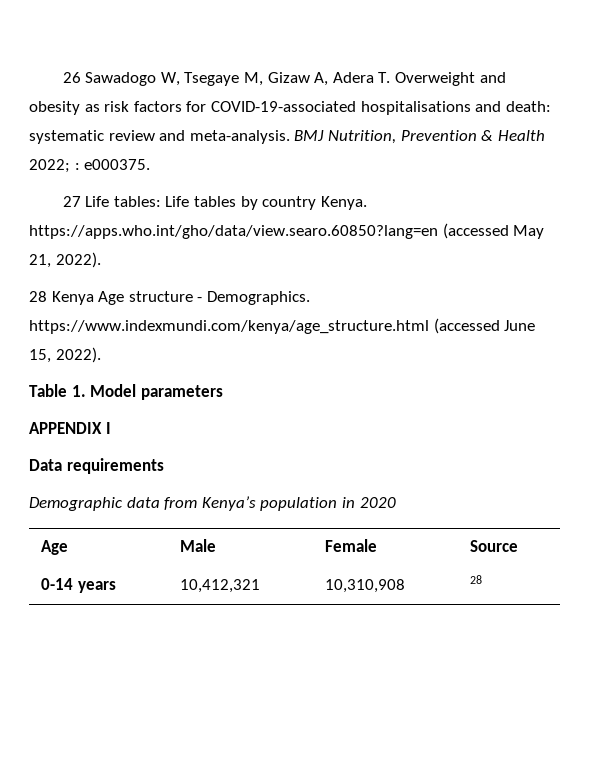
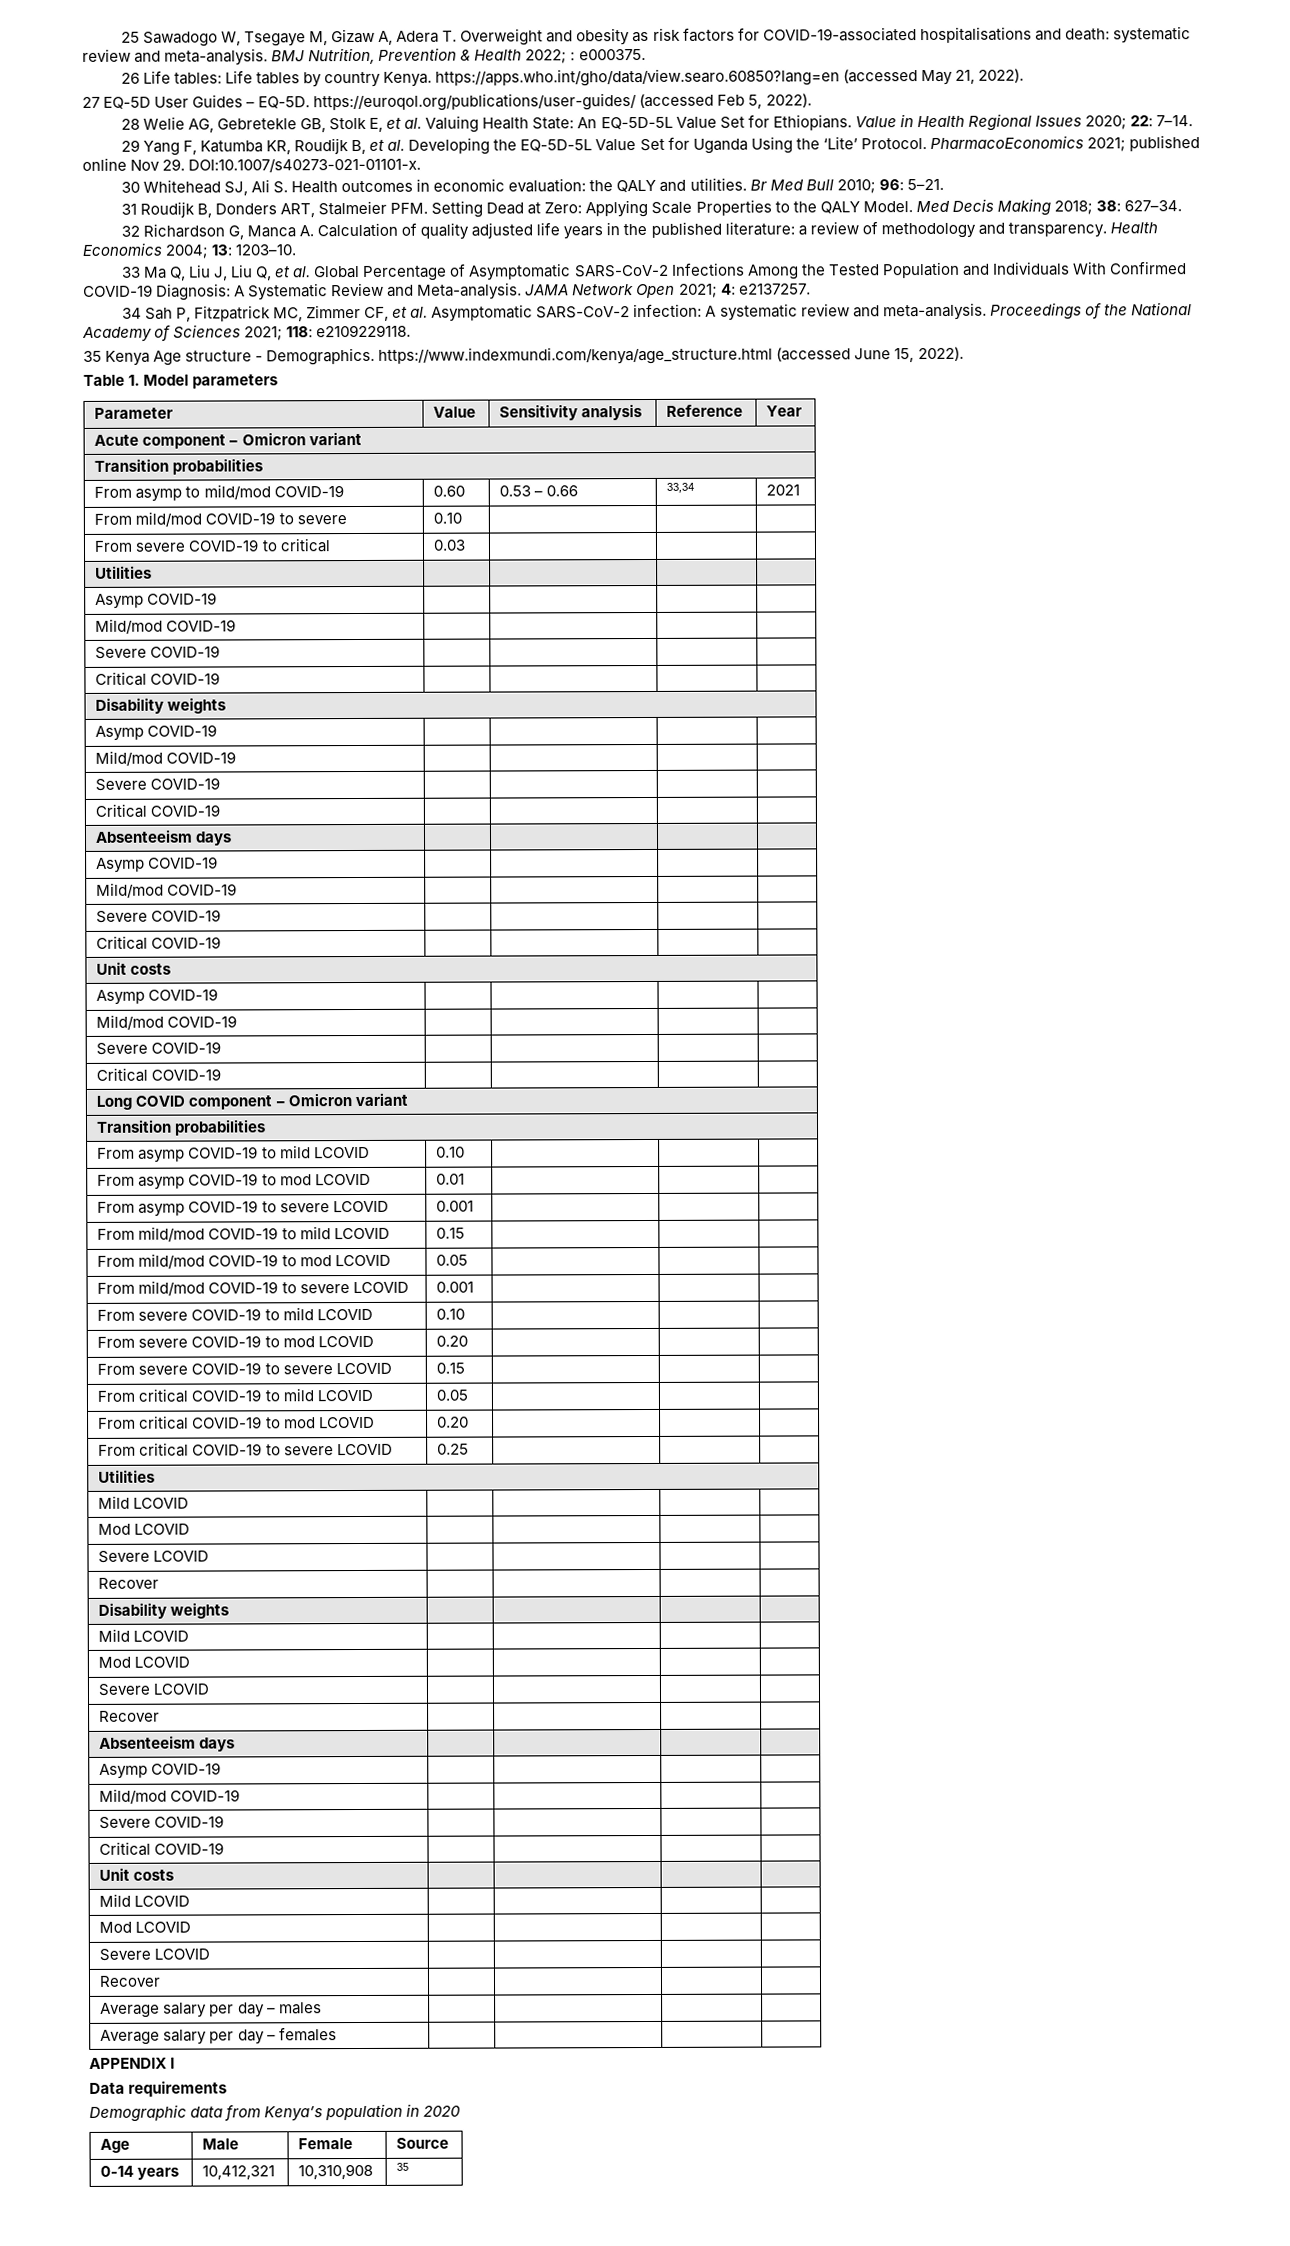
- 26 Sawadogo W, Tsegaye M, Gizaw A, Adera T. Overweight and obesity as risk factors for COVID-19-associated hospitalisations and death: systematic review and meta-analysis.
+ 25 Sawadogo W, Tsegaye M, Gizaw A, Adera T. Overweight and obesity as risk factors for COVID-19-associated hospitalisations and death: systematic review and meta-analysis.
- 27 Life tables: Life tables by country Kenya. https://apps.who.int/gho/data/view.searo.60850?lang=en (accessed May 21, 2022).
+ 26 Life tables: Life tables by country Kenya. https://apps.who.int/gho/data/view.searo.60850?lang=en (accessed May 21, 2022).
- 28 Kenya Age structure - Demographics. https://www.indexmundi.com/kenya/age_structure.html (accessed June 15, 2022).
+ 27 EQ-5D User Guides – EQ-5D. https://euroqol.org/publications/user-guides/ (accessed Feb 5, 2022).
+ 28 Welie AG, Gebretekle GB, Stolk E, et al. Valuing Health State: An EQ-5D-5L Value Set for Ethiopians. Value in Health Regional Issues 2020; 22: 7–14.
+ 29 Yang F, Katumba KR, Roudijk B, et al. Developing the EQ-5D-5L Value Set for Uganda Using the ‘Lite’ Protocol. PharmacoEconomics 2021; published online Nov 29. DOI:10.1007/s40273-021-01101-x.
+ 30 Whitehead SJ, Ali S. Health outcomes in economic evaluation: the QALY and utilities. Br Med Bull 2010; 96: 5–21.
+ 31 Roudijk B, Donders ART, Stalmeier PFM. Setting Dead at Zero: Applying Scale Properties to the QALY Model. Med Decis Making 2018; 38: 627–34.
+ 32 Richardson G, Manca A. Calculation of quality adjusted life years in the published literature: a review of methodology and transparency. Health Economics 2004; 13: 1203–10.
+ 33 Ma Q, Liu J, Liu Q, et al. Global Percentage of Asymptomatic SARS-CoV-2 Infections Among the Tested Population and Individuals With Confirmed COVID-19 Diagnosis: A Systematic Review and Meta-analysis. JAMA Network Open 2021; 4: e2137257.
+ 34 Sah P, Fitzpatrick MC, Zimmer CF, et al. Asymptomatic SARS-CoV-2 infection: A systematic review and meta-analysis. Proceedings of the National Academy of Sciences 2021; 118: e2109229118.
+ 35 Kenya Age structure - Demographics. https://www.indexmundi.com/kenya/age_structure.html (accessed June 15, 2022).
+ Parameter | Value | Sensitivity analysis | Reference | Year
+ Acute component – Omicron variant
+ Transition probabilities
+ From asymp to mild/mod COVID-19 | 0.60 | 0.53 – 0.66 | 33,34 | 2021
+ From mild/mod COVID-19 to severe | 0.10 | | |
+ From severe COVID-19 to critical | 0.03 | | |
+ Utilities | | | |
+ Asymp COVID-19 | | | |
+ Mild/mod COVID-19 | | | |
+ Severe COVID-19 | | | |
+ Critical COVID-19 | | | |
+ Disability weights
+ Asymp COVID-19 | | | |
+ Mild/mod COVID-19 | | | |
+ Severe COVID-19 | | | |
+ Critical COVID-19 | | | |
+ Absenteeism days | | | |
+ Asymp COVID-19 | | | |
+ Mild/mod COVID-19 | | | |
+ Severe COVID-19 | | | |
+ Critical COVID-19 | | | |
+ Unit costs
+ Asymp COVID-19 | | | |
+ Mild/mod COVID-19 | | | |
+ Severe COVID-19 | | | |
+ Critical COVID-19 | | | |
+ Long COVID component – Omicron variant
+ Transition probabilities
+ From asymp COVID-19 to mild LCOVID | 0.10 | | |
+ From asymp COVID-19 to mod LCOVID | 0.01 | | |
+ From asymp COVID-19 to severe LCOVID | 0.001 | | |
+ From mild/mod COVID-19 to mild LCOVID | 0.15 | | |
+ From mild/mod COVID-19 to mod LCOVID | 0.05 | | |
+ From mild/mod COVID-19 to severe LCOVID | 0.001 | | |
+ From severe COVID-19 to mild LCOVID | 0.10 | | |
+ From severe COVID-19 to mod LCOVID | 0.20 | | |
+ From severe COVID-19 to severe LCOVID | 0.15 | | |
+ From critical COVID-19 to mild LCOVID | 0.05 | | |
+ From critical COVID-19 to mod LCOVID | 0.20 | | |
+ From critical COVID-19 to severe LCOVID | 0.25 | | |
+ Utilities
+ Mild LCOVID | | | |
+ Mod LCOVID | | | |
+ Severe LCOVID | | | |
+ Recover | | | |
+ Disability weights | | | |
+ Mild LCOVID | | | |
+ Mod LCOVID | | | |
+ Severe LCOVID | | | |
+ Recover | | | |
+ Absenteeism days | | | |
+ Asymp COVID-19 | | | |
+ Mild/mod COVID-19 | | | |
+ Severe COVID-19 | | | |
+ Critical COVID-19 | | | |
+ Unit costs | | | |
+ Mild LCOVID | | | |
+ Mod LCOVID | | | |
+ Severe LCOVID | | | |
+ Recover | | | |
+ Average salary per day – males | | | |
+ Average salary per day – females | | | |
- 0-14 years | 10,412,321 | 10,310,908 | 28
+ 0-14 years | 10,412,321 | 10,310,908 | 35

